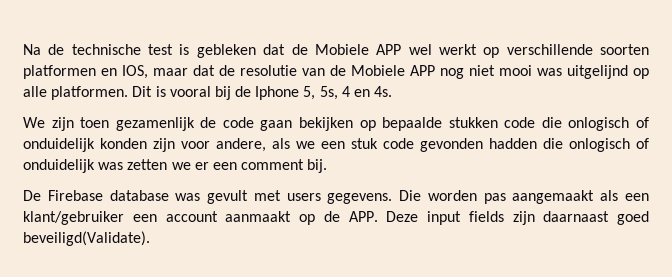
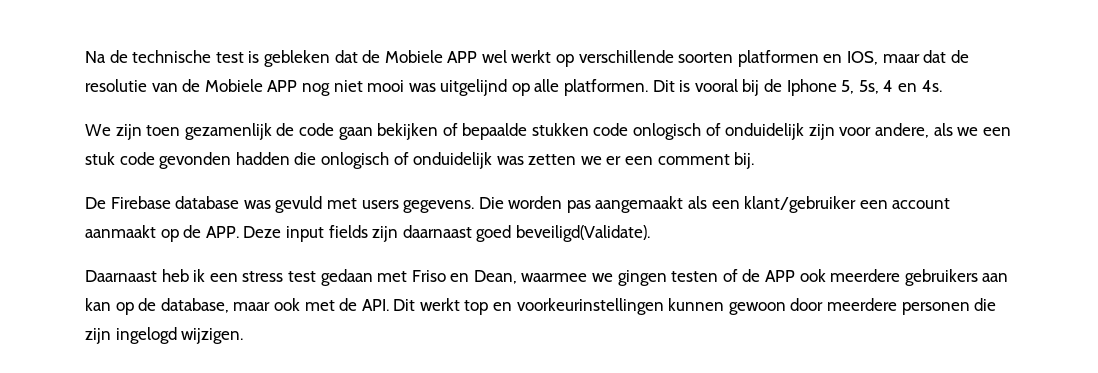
- We zijn toen gezamenlijk de code gaan bekijken op bepaalde stukken code die onlogisch of onduidelijk konden zijn voor andere, als we een stuk code gevonden hadden die onlogisch of onduidelijk was zetten we er een comment bij.
+ We zijn toen gezamenlijk de code gaan bekijken of bepaalde stukken code onlogisch of onduidelijk zijn voor andere, als we een stuk code gevonden hadden die onlogisch of onduidelijk was zetten we er een comment bij.
- De Firebase database was gevult met users gegevens.
+ De Firebase database was gevuld met users gegevens.
+ Daarnaast heb ik een stress test gedaan met Friso en Dean, waarmee we gingen testen of de APP ook meerdere gebruikers aan kan op de database, maar ook met de API. Dit werkt top en voorkeurinstellingen kunnen gewoon door meerdere personen die zijn ingelogd wijzigen.

